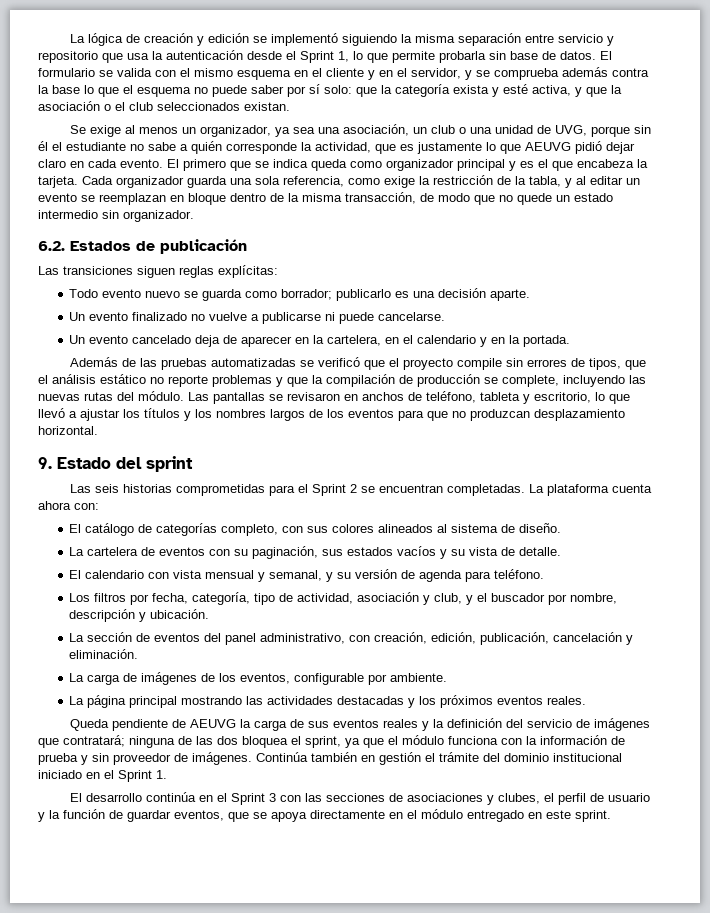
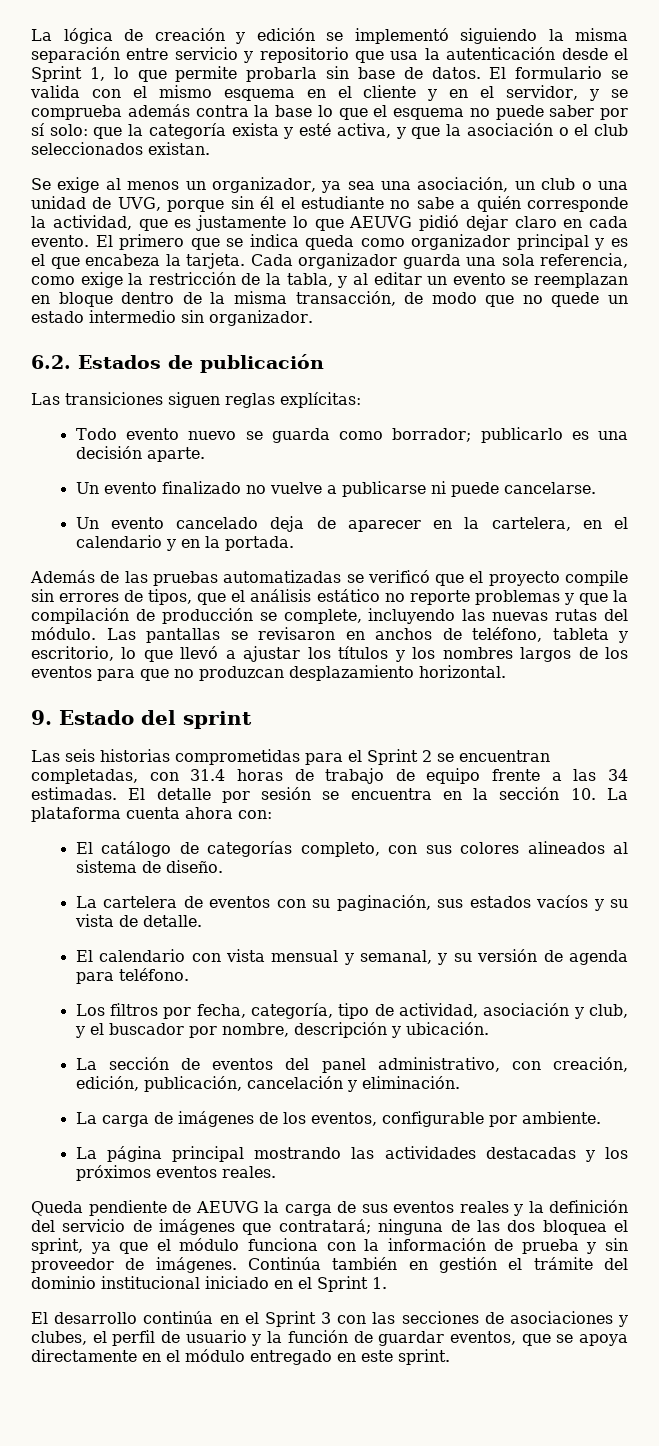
- Las seis historias comprometidas para el Sprint 2 se encuentran completadas. La plataforma cuenta ahora con:
+ Las seis historias comprometidas para el Sprint 2 se encuentran completadas, con 31.4 horas de trabajo de equipo frente a las 34 estimadas. El detalle por sesión se encuentra en la sección 10. La plataforma cuenta ahora con:

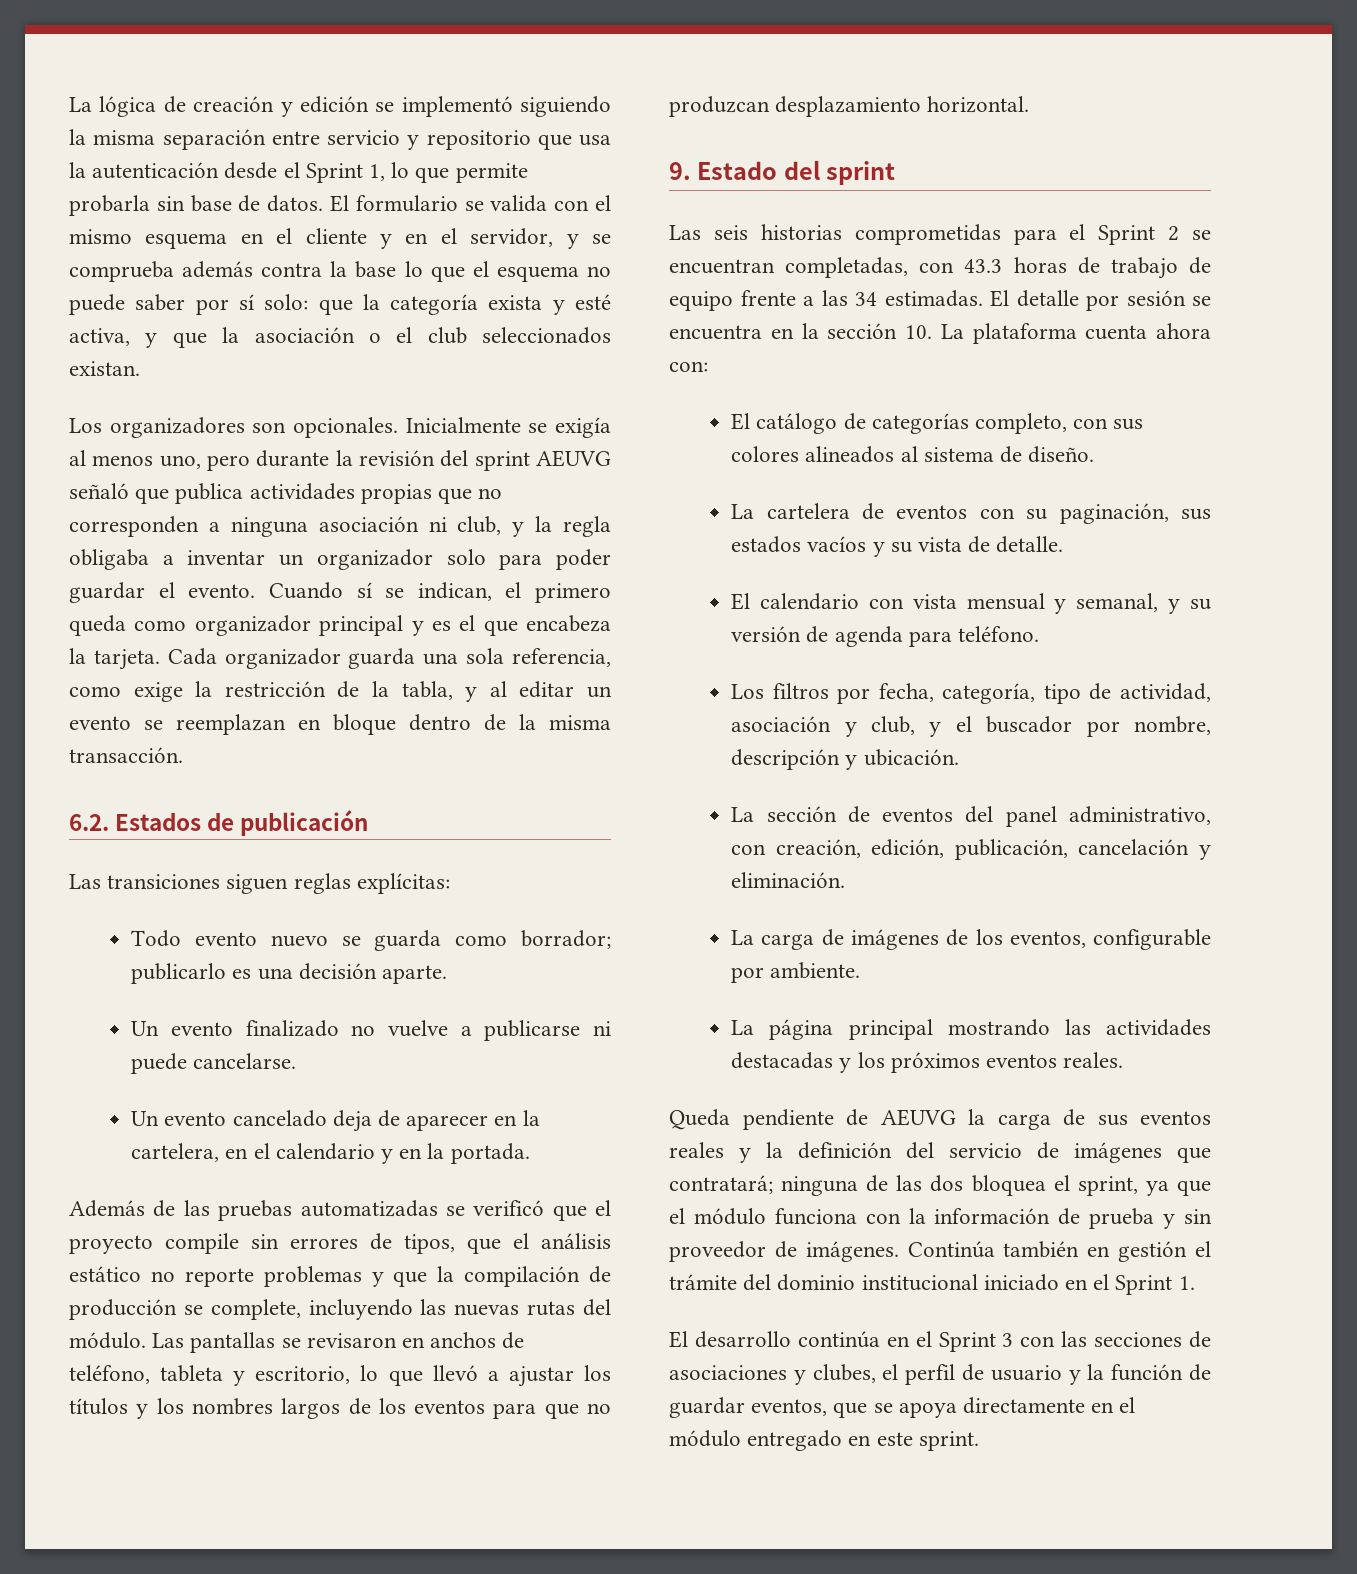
- Se exige al menos un organizador, ya sea una asociación, un club o una unidad de UVG, porque sin él el estudiante no sabe a quién corresponde la actividad, que es justamente lo que AEUVG pidió dejar claro en cada evento. El primero que se indica queda como organizador principal y es el que encabeza la tarjeta.
+ Los organizadores son opcionales. Inicialmente se exigía al menos uno, pero durante la revisión del sprint AEUVG señaló que publica actividades propias que no corresponden a ninguna asociación ni club, y la regla obligaba a inventar un organizador solo para poder guardar el evento. Cuando sí se indican, el primero queda como organizador principal y es el que encabeza la tarjeta.
- Cada organizador guarda una sola referencia, como exige la restricción de la tabla, y al editar un evento se reemplazan en bloque dentro de la misma transacción, de modo que no quede un estado intermedio sin organizador.
+ Cada organizador guarda una sola referencia, como exige la restricción de la tabla, y al editar un evento se reemplazan en bloque dentro de la misma transacción.
- Las seis historias comprometidas para el Sprint 2 se encuentran completadas, con 31.4 horas de trabajo de equipo frente a las 34 estimadas.
+ Las seis historias comprometidas para el Sprint 2 se encuentran completadas, con 43.3 horas de trabajo de equipo frente a las 34 estimadas.

